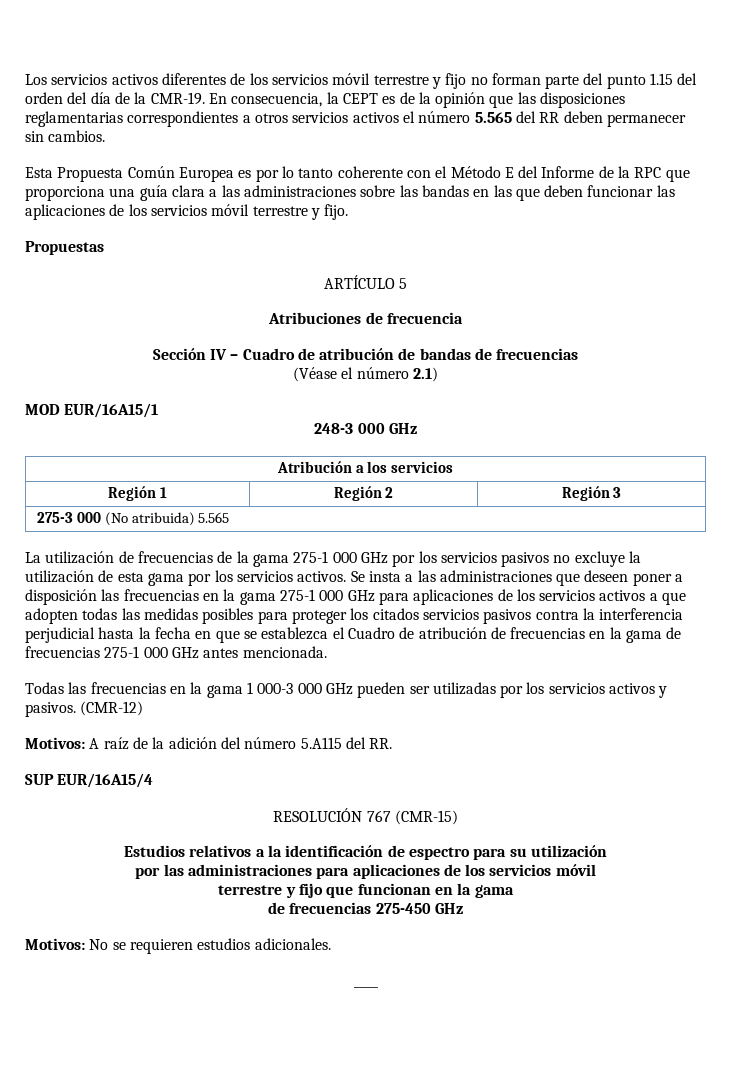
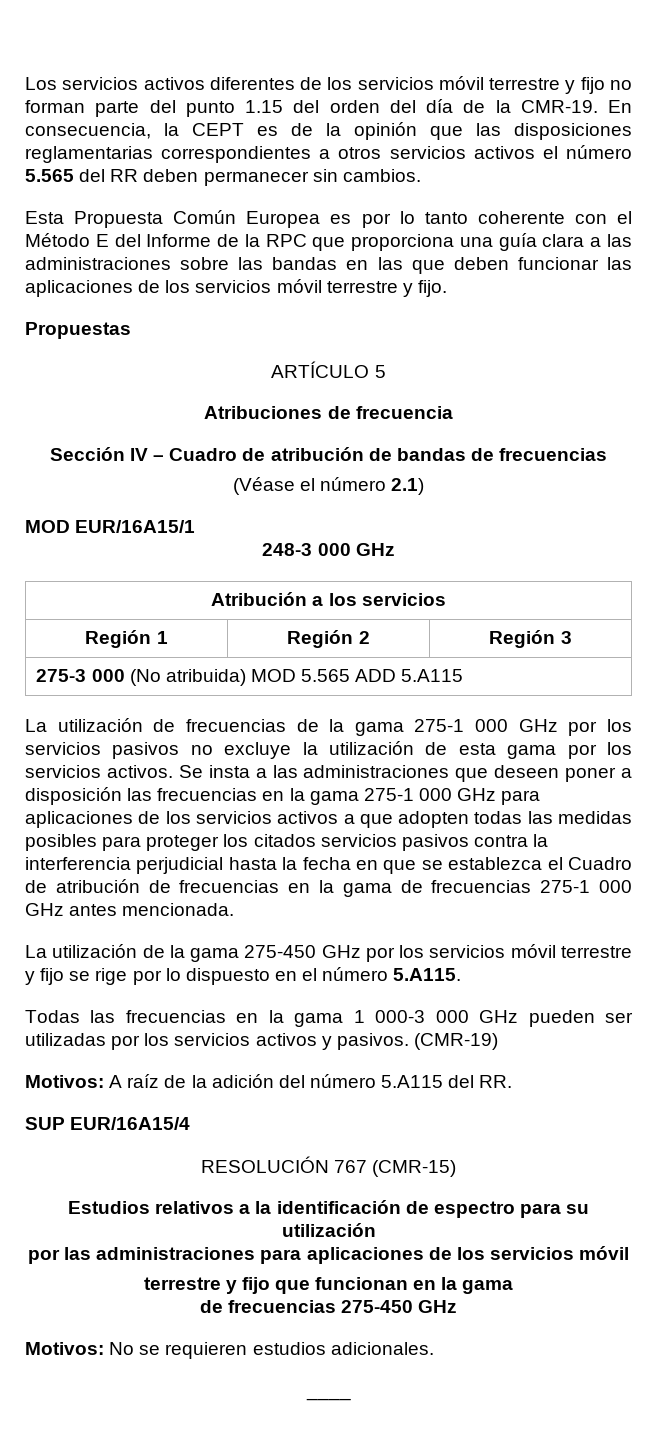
- 275-3 000 (No atribuida) 5.565
+ 275-3 000 (No atribuida) MOD 5.565 ADD 5.A115
+ La utilización de la gama 275-450 GHz por los servicios móvil terrestre y fijo se rige por lo dispuesto en el número 5.A115.
- (CMR-12)
+ (CMR-19)

